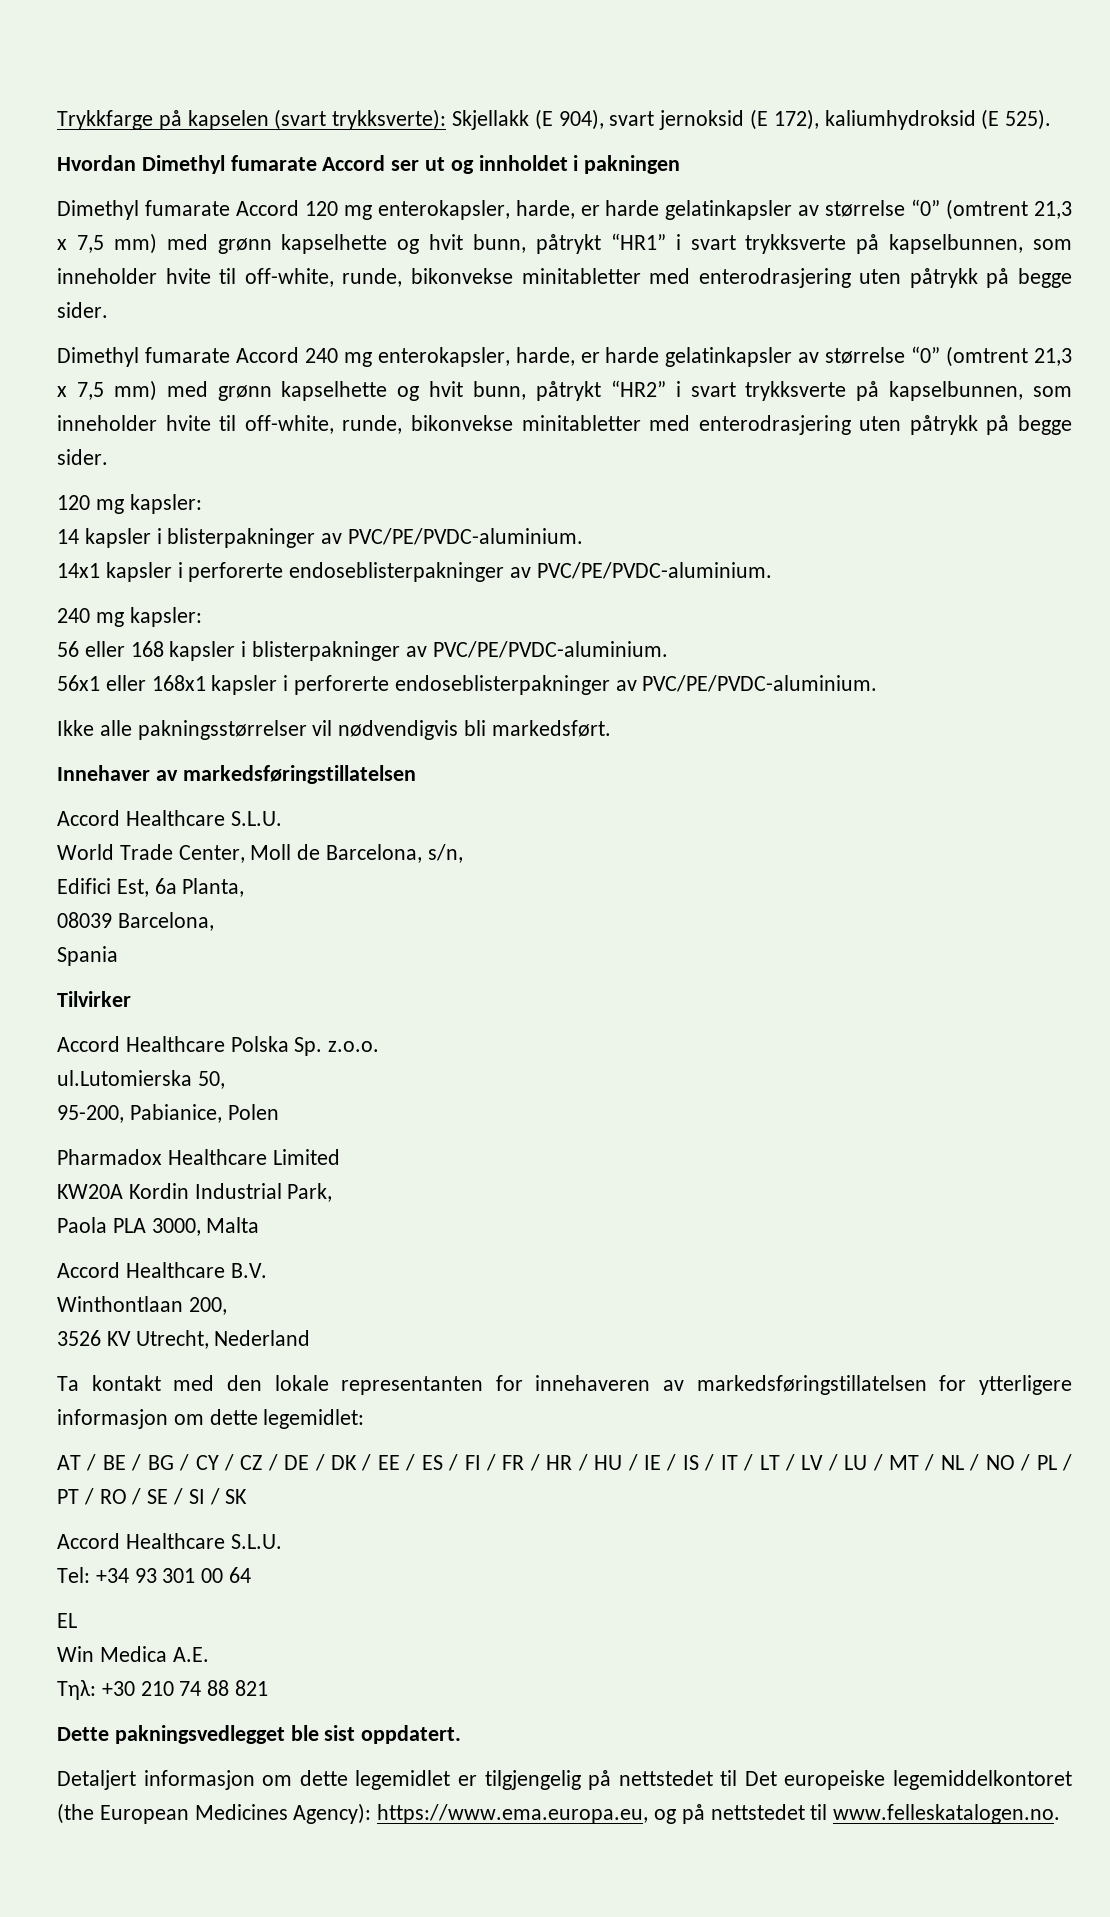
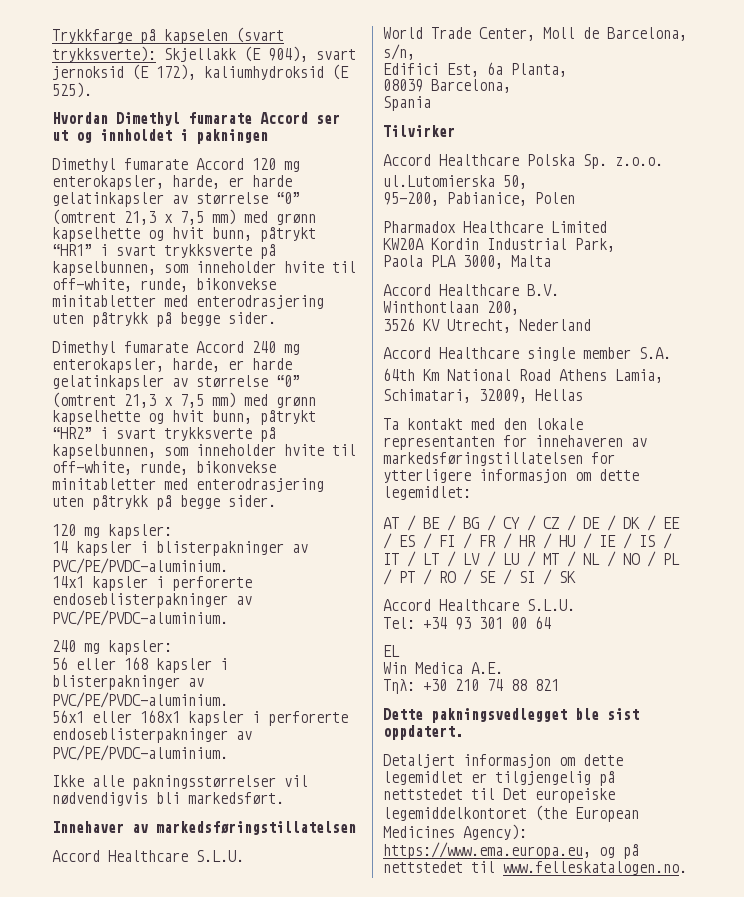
+ Accord Healthcare single member S.A.
+ 64th Km National Road Athens Lamia,
+ Schimatari, 32009, Hellas

